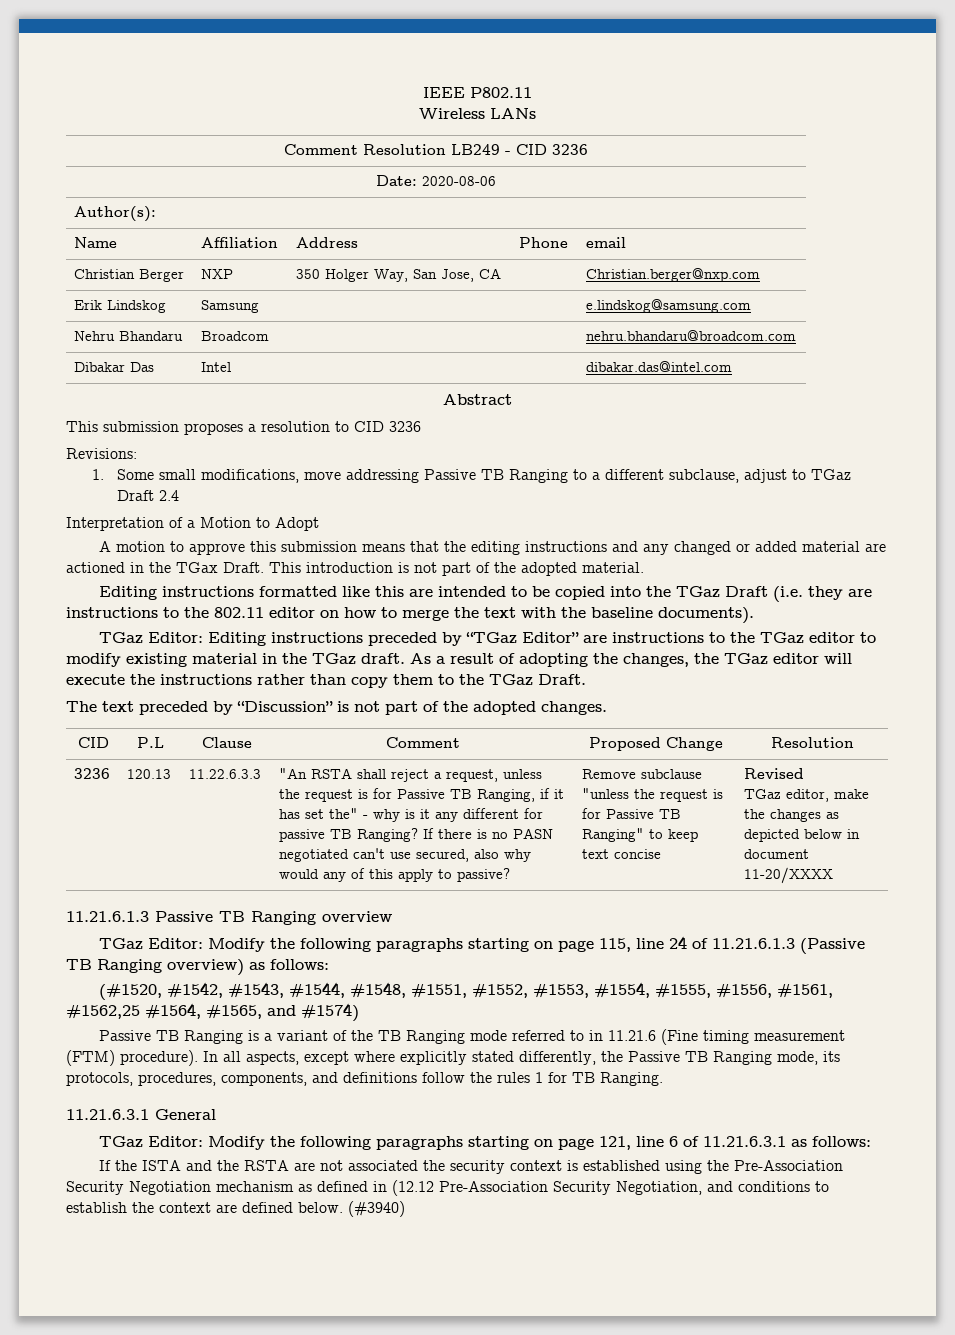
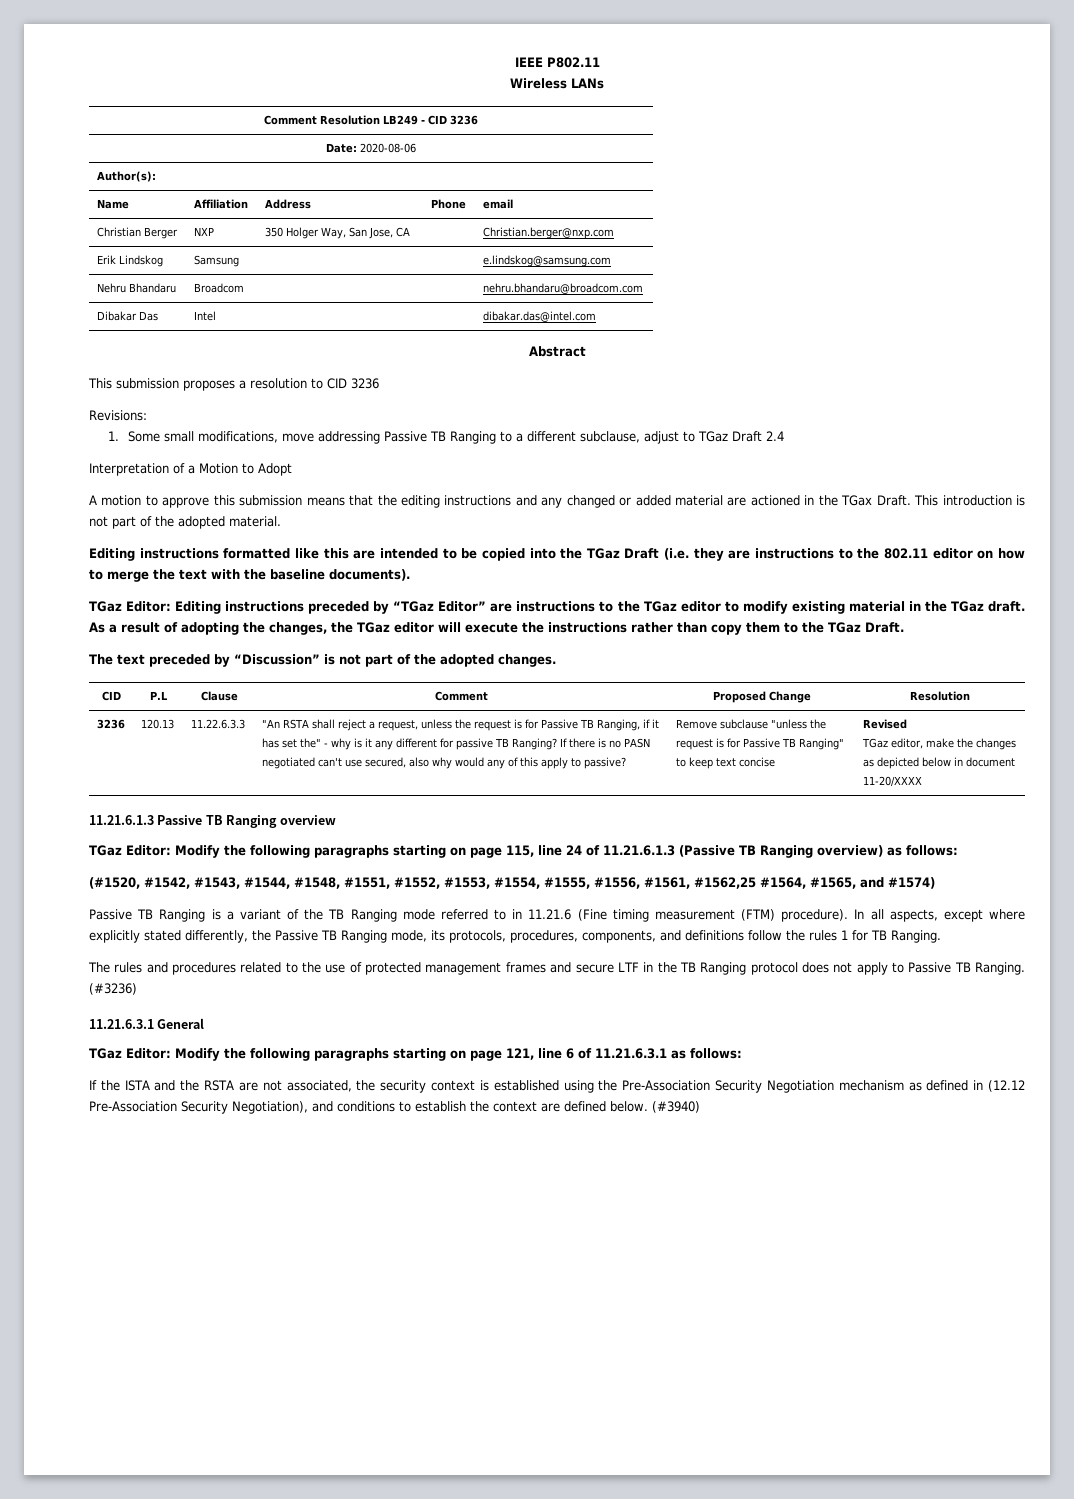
+ The rules and procedures related to the use of protected management frames and secure LTF in the TB Ranging protocol does not apply to Passive TB Ranging. (#3236)
- If the ISTA and the RSTA are not associated the security context is established using the Pre-Association Security Negotiation mechanism as defined in (12.12 Pre-Association Security Negotiation, and conditions to establish the context are defined below.
+ If the ISTA and the RSTA are not associated, the security context is established using the Pre-Association Security Negotiation mechanism as defined in (12.12 Pre-Association Security Negotiation), and conditions to establish the context are defined below.

